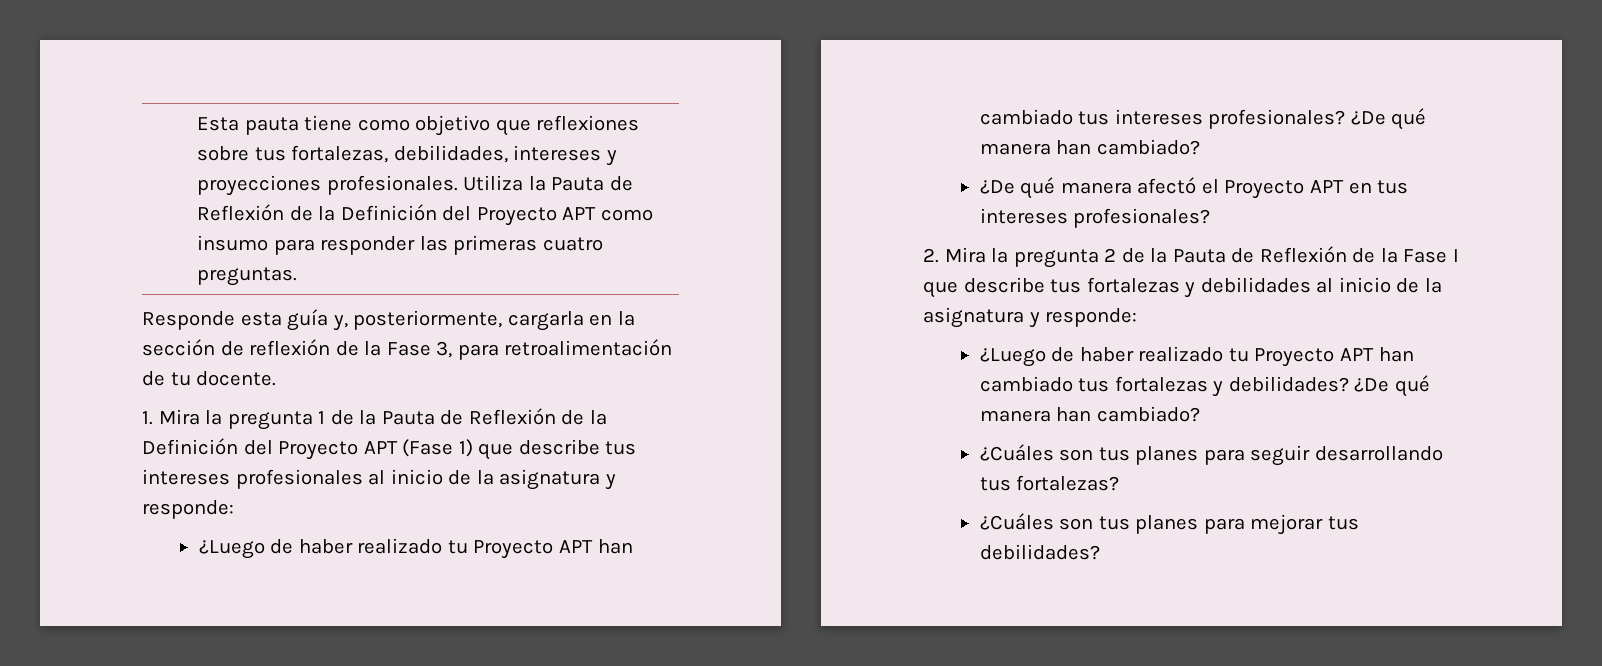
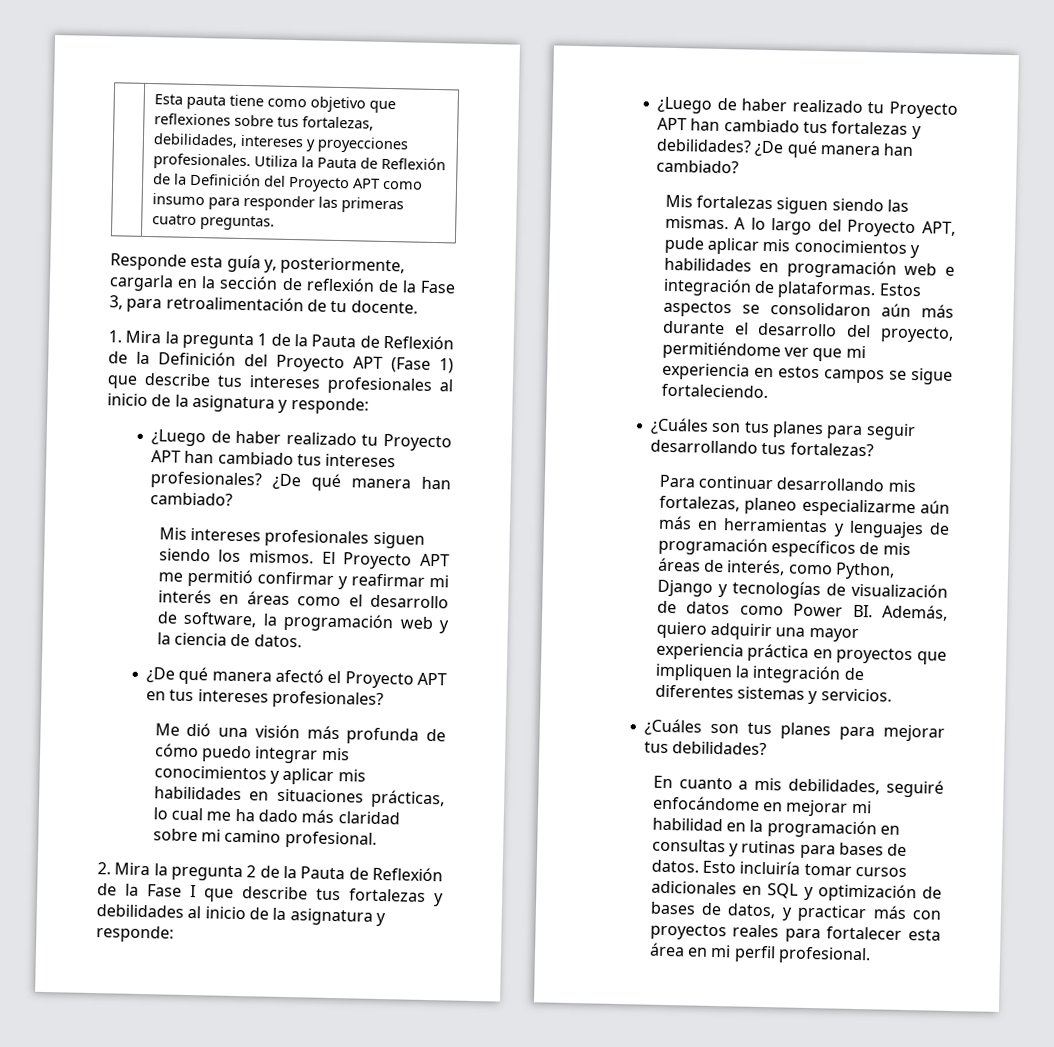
+ Mis intereses profesionales siguen siendo los mismos. El Proyecto APT me permitió confirmar y reafirmar mi interés en áreas como el desarrollo de software, la programación web y la ciencia de datos.
+ Me dió una visión más profunda de cómo puedo integrar mis conocimientos y aplicar mis habilidades en situaciones prácticas, lo cual me ha dado más claridad sobre mi camino profesional.
+ Mis fortalezas siguen siendo las mismas. A lo largo del Proyecto APT, pude aplicar mis conocimientos y habilidades en programación web e integración de plataformas. Estos aspectos se consolidaron aún más durante el desarrollo del proyecto, permitiéndome ver que mi experiencia en estos campos se sigue fortaleciendo.
+ Para continuar desarrollando mis fortalezas, planeo especializarme aún más en herramientas y lenguajes de programación específicos de mis áreas de interés, como Python, Django y tecnologías de visualización de datos como Power BI. Además, quiero adquirir una mayor experiencia práctica en proyectos que impliquen la integración de diferentes sistemas y servicios.
+ En cuanto a mis debilidades, seguiré enfocándome en mejorar mi habilidad en la programación en consultas y rutinas para bases de datos. Esto incluiría tomar cursos adicionales en SQL y optimización de bases de datos, y practicar más con proyectos reales para fortalecer esta área en mi perfil profesional.

